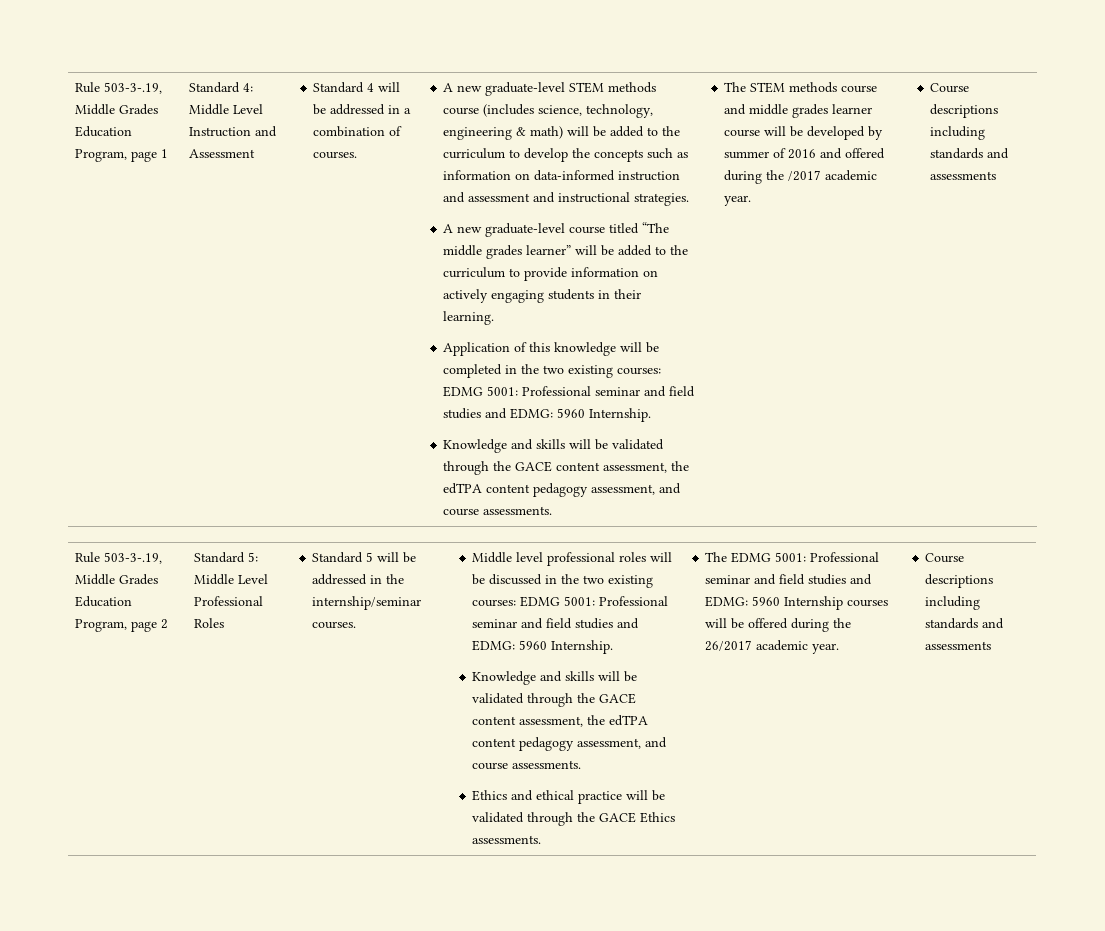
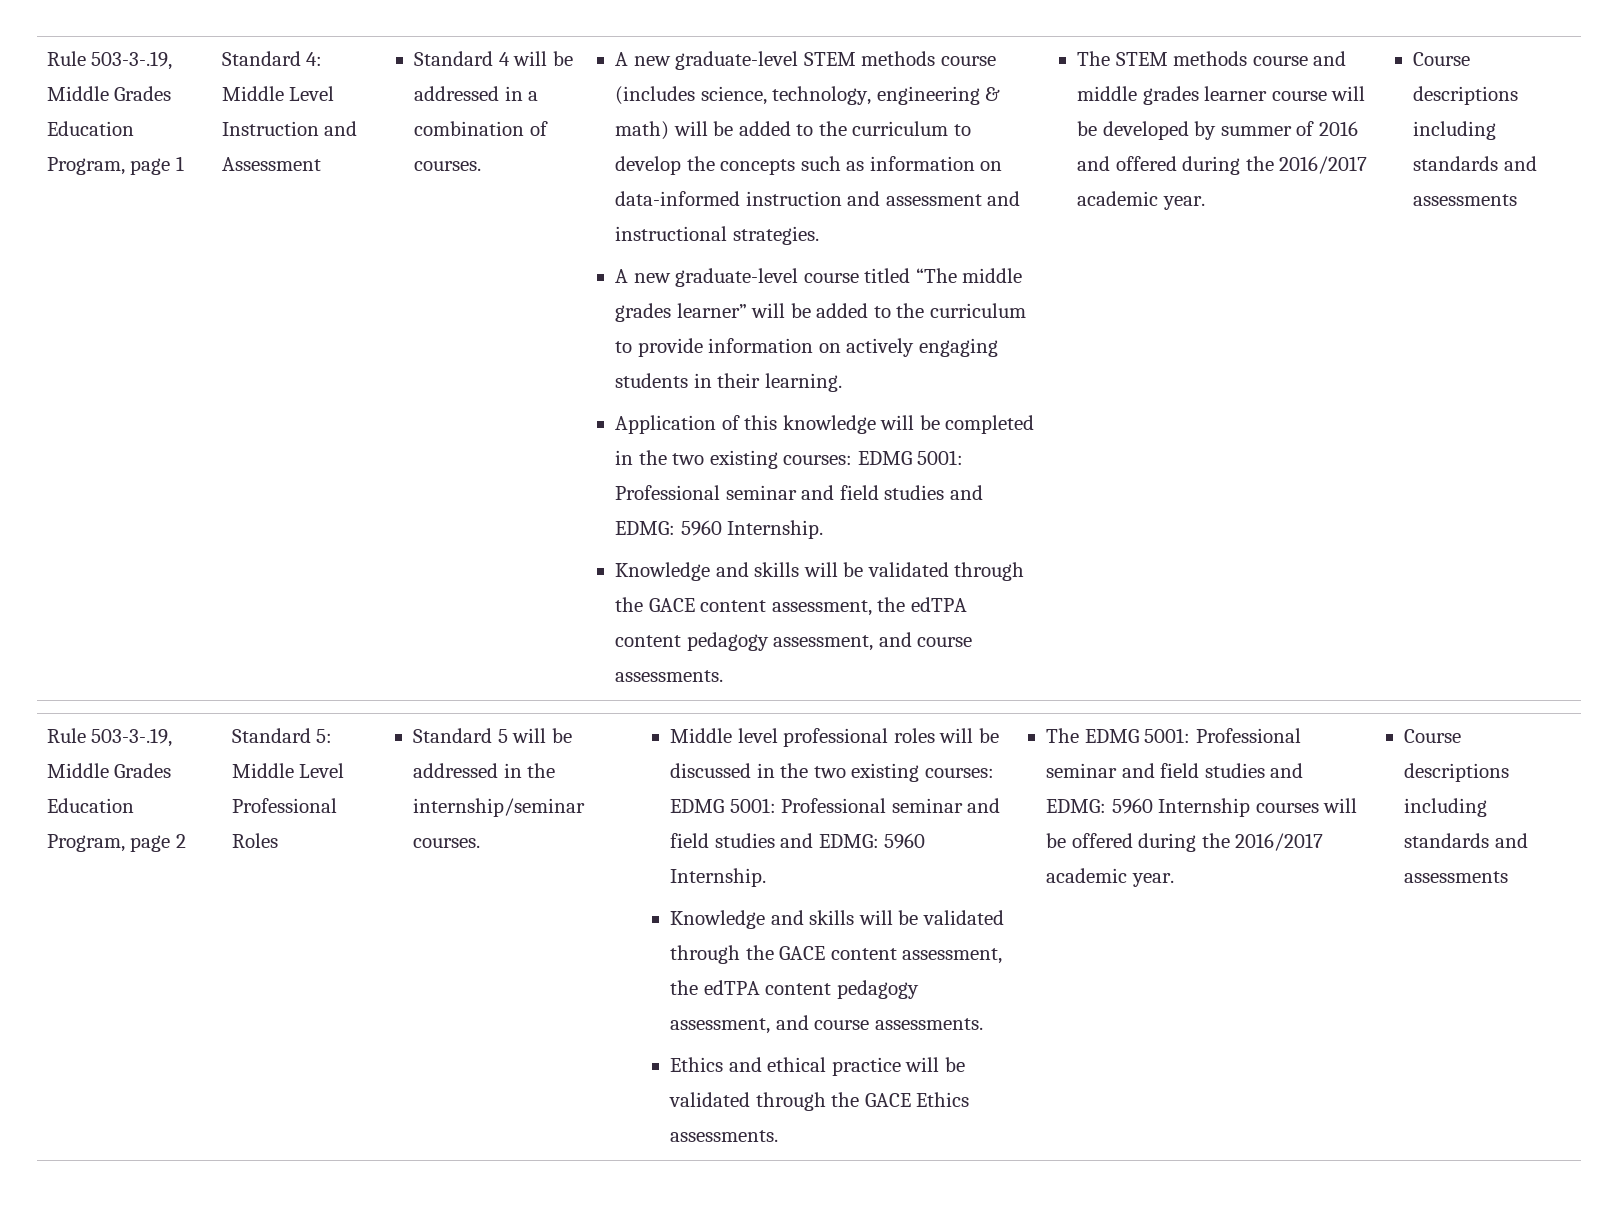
- The STEM methods course and middle grades learner course will be developed by summer of 2016 and offered during the /2017 academic year.
+ The STEM methods course and middle grades learner course will be developed by summer of 2016 and offered during the 2016/2017 academic year.
- The EDMG 5001: Professional seminar and field studies and EDMG: 5960 Internship courses will be offered during the 26/2017 academic year.
+ The EDMG 5001: Professional seminar and field studies and EDMG: 5960 Internship courses will be offered during the 2016/2017 academic year.

